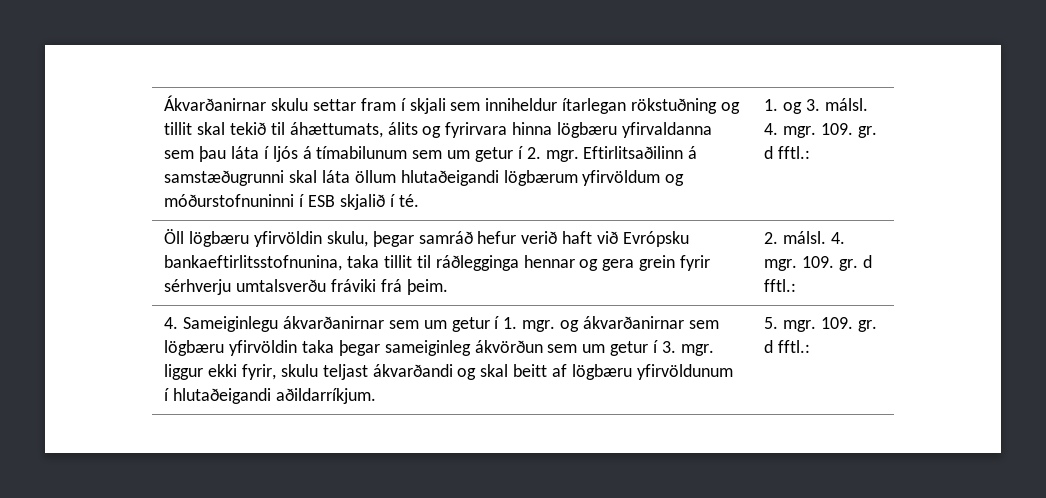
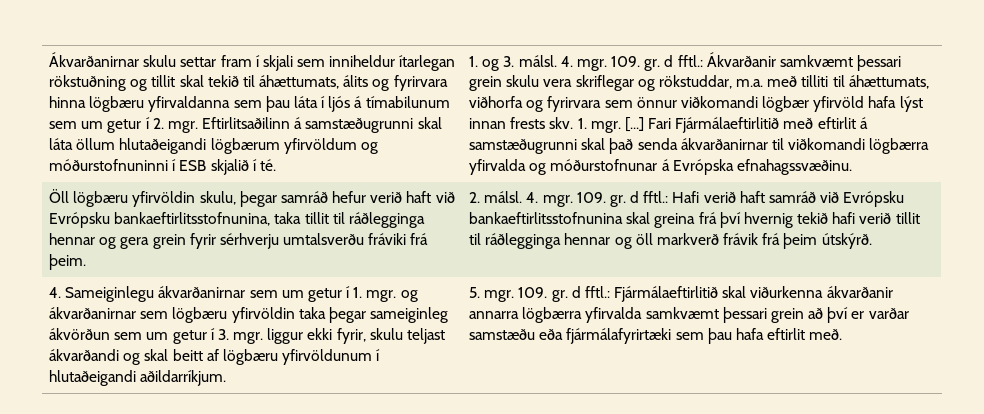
- 1. og 3. málsl. 4. mgr. 109. gr. d fftl.:
+ 1. og 3. málsl. 4. mgr. 109. gr. d fftl.: Ákvarðanir samkvæmt þessari grein skulu vera skriflegar og rökstuddar, m.a. með tilliti til áhættumats, viðhorfa og fyrirvara sem önnur viðkomandi lögbær yfirvöld hafa lýst innan frests skv. 1. mgr. [...] Fari Fjármálaeftirlitið með eftirlit á samstæðugrunni skal það senda ákvarðanirnar til viðkomandi lögbærra yfirvalda og móðurstofnunar á Evrópska efnahagssvæðinu.
- 2. málsl. 4. mgr. 109. gr. d fftl.:
+ 2. málsl. 4. mgr. 109. gr. d fftl.: Hafi verið haft samráð við Evrópsku bankaeftirlitsstofnunina skal greina frá því hvernig tekið hafi verið tillit til ráðlegginga hennar og öll markverð frávik frá þeim útskýrð.
- 5. mgr. 109. gr. d fftl.:
+ 5. mgr. 109. gr. d fftl.: Fjármálaeftirlitið skal viðurkenna ákvarðanir annarra lögbærra yfirvalda samkvæmt þessari grein að því er varðar samstæðu eða fjármálafyrirtæki sem þau hafa eftirlit með.

